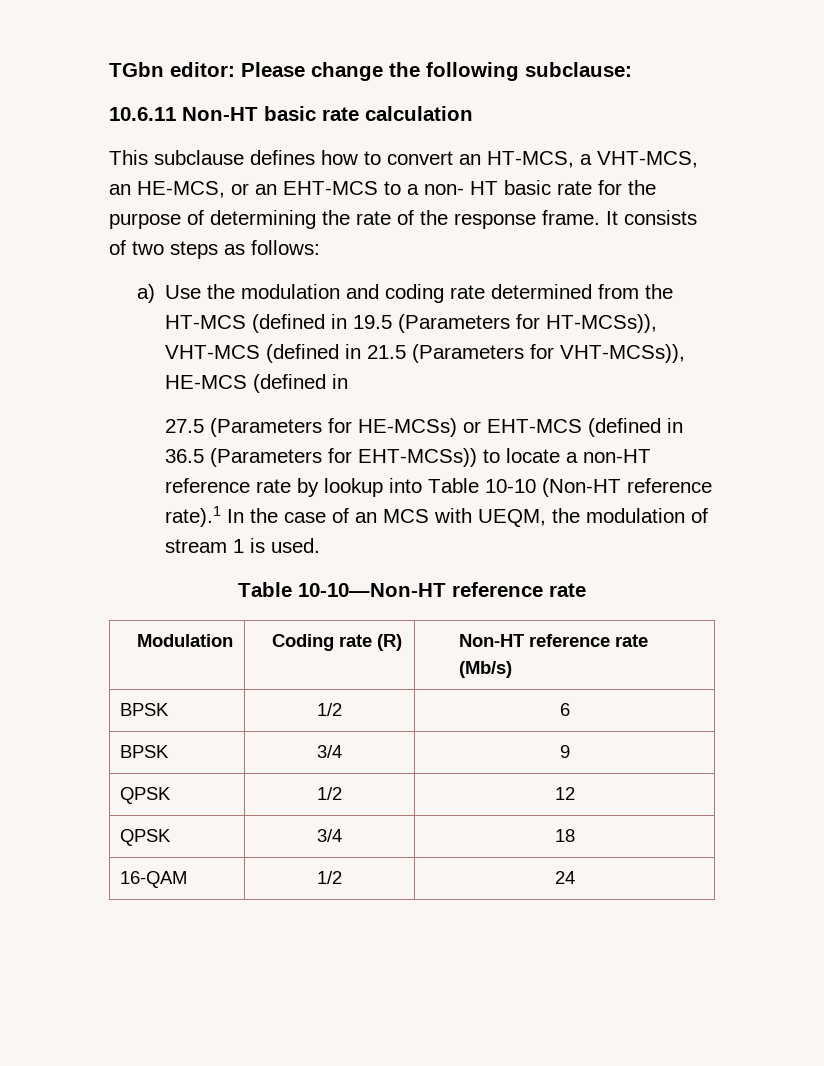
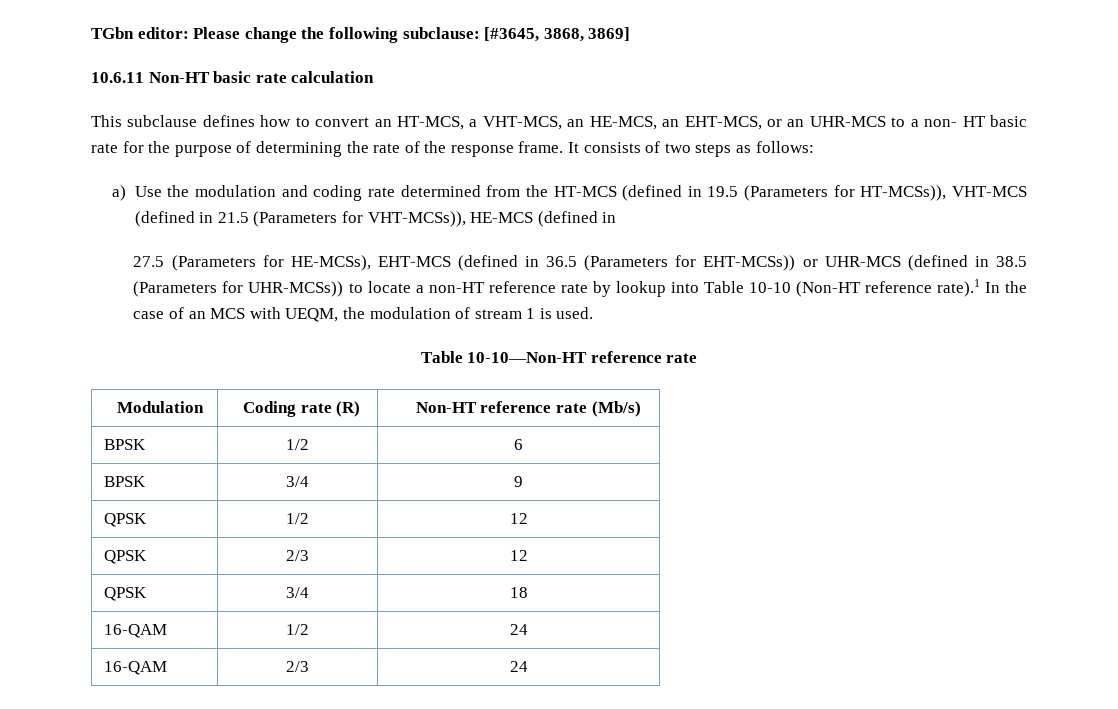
- TGbn editor: Please change the following subclause:
+ TGbn editor: Please change the following subclause: [#3645, 3868, 3869]
- This subclause defines how to convert an HT-MCS, a VHT-MCS, an HE-MCS, or an EHT-MCS to a non- HT basic rate for the purpose of determining the rate of the response frame.
+ This subclause defines how to convert an HT-MCS, a VHT-MCS, an HE-MCS, an EHT-MCS, or an UHR-MCS to a non- HT basic rate for the purpose of determining the rate of the response frame.
- 27.5 (Parameters for HE-MCSs) or EHT-MCS (defined in 36.5 (Parameters for EHT-MCSs)) to locate a non-HT reference rate by lookup into Table 10-10 (Non-HT reference rate).1 In the case of an MCS with UEQM, the modulation of stream 1 is used.
+ 27.5 (Parameters for HE-MCSs), EHT-MCS (defined in 36.5 (Parameters for EHT-MCSs)) or UHR-MCS (defined in 38.5 (Parameters for UHR-MCSs)) to locate a non-HT reference rate by lookup into Table 10-10 (Non-HT reference rate).1 In the case of an MCS with UEQM, the modulation of stream 1 is used.
+ QPSK | 2/3 | 12
+ 16-QAM | 2/3 | 24

